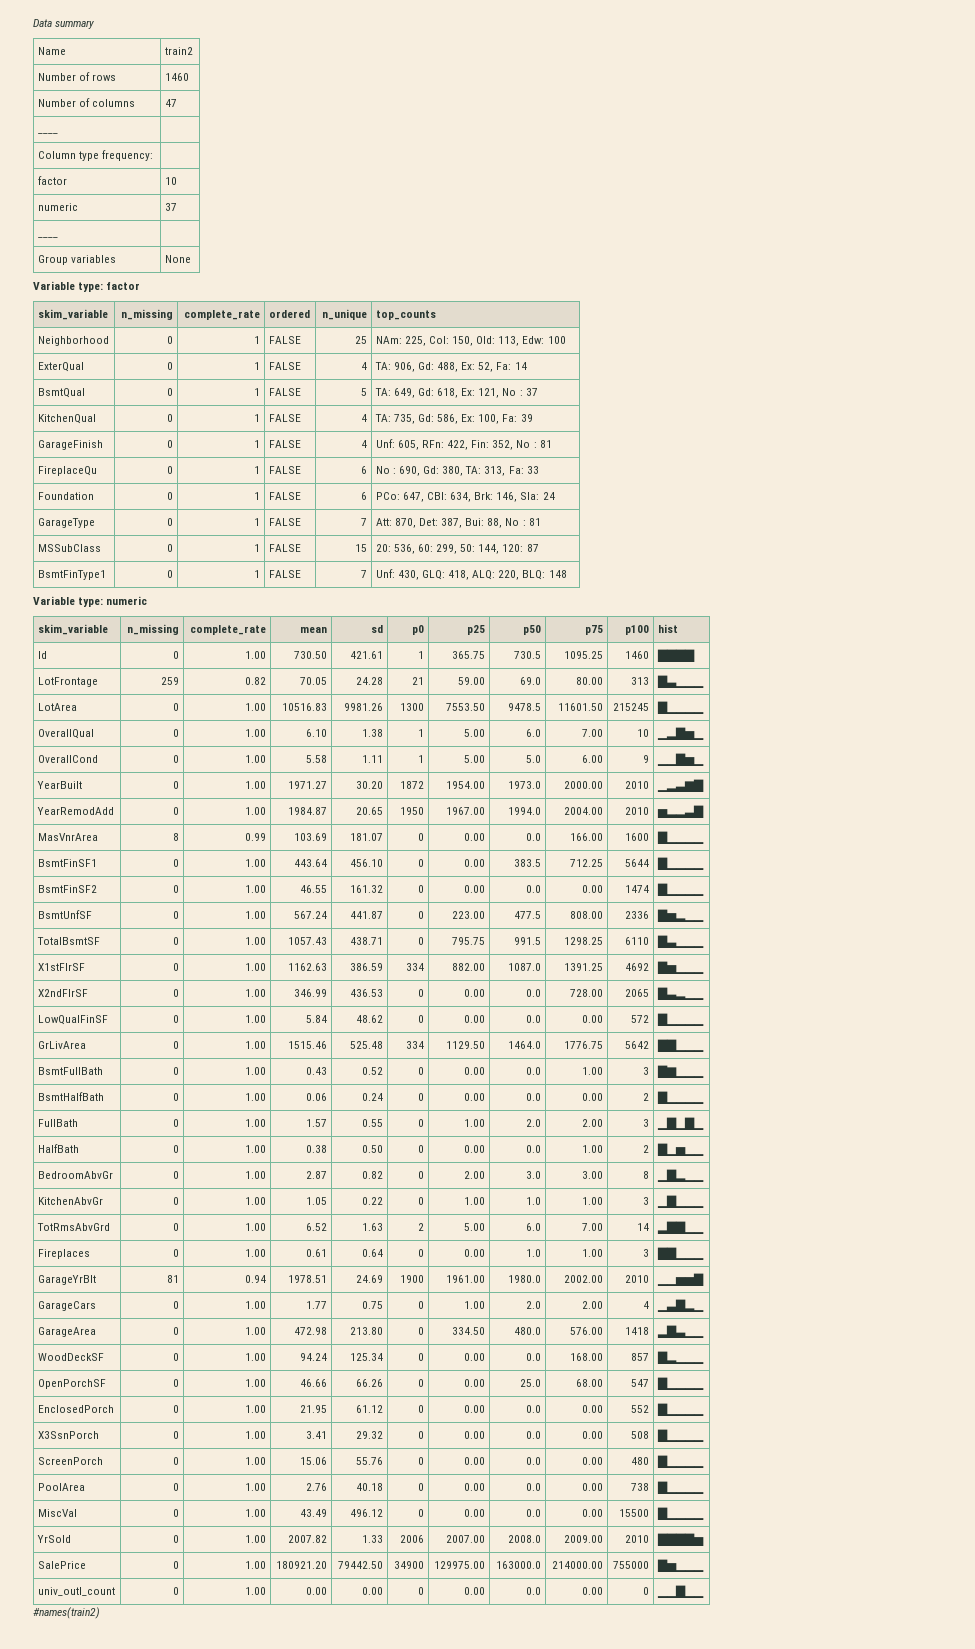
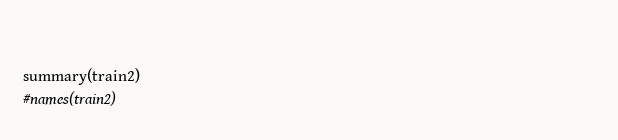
- Data summary
- Name | train2
- Number of rows | 1460
- Number of columns | 47
- ____ |
- Column type frequency: |
- factor | 10
- numeric | 37
- ____ |
- Group variables | None
- Variable type: factor
- skim_variable | n_missing | complete_rate | ordered | n_unique | top_counts
- Neighborhood | 0 | 1 | FALSE | 25 | NAm: 225, Col: 150, Old: 113, Edw: 100
- ExterQual | 0 | 1 | FALSE | 4 | TA: 906, Gd: 488, Ex: 52, Fa: 14
- BsmtQual | 0 | 1 | FALSE | 5 | TA: 649, Gd: 618, Ex: 121, No : 37
- KitchenQual | 0 | 1 | FALSE | 4 | TA: 735, Gd: 586, Ex: 100, Fa: 39
- GarageFinish | 0 | 1 | FALSE | 4 | Unf: 605, RFn: 422, Fin: 352, No : 81
- FireplaceQu | 0 | 1 | FALSE | 6 | No : 690, Gd: 380, TA: 313, Fa: 33
- Foundation | 0 | 1 | FALSE | 6 | PCo: 647, CBl: 634, Brk: 146, Sla: 24
- GarageType | 0 | 1 | FALSE | 7 | Att: 870, Det: 387, Bui: 88, No : 81
- MSSubClass | 0 | 1 | FALSE | 15 | 20: 536, 60: 299, 50: 144, 120: 87
- BsmtFinType1 | 0 | 1 | FALSE | 7 | Unf: 430, GLQ: 418, ALQ: 220, BLQ: 148
- Variable type: numeric
- skim_variable | n_missing | complete_rate | mean | sd | p0 | p25 | p50 | p75 | p100 | hist
- Id | 0 | 1.00 | 730.50 | 421.61 | 1 | 365.75 | 730.5 | 1095.25 | 1460 | ▇▇▇▇
- LotFrontage | 259 | 0.82 | 70.05 | 24.28 | 21 | 59.00 | 69.0 | 80.00 | 313 | ▇▃▁▁▁
- LotArea | 0 | 1.00 | 10516.83 | 9981.26 | 1300 | 7553.50 | 9478.5 | 11601.50 | 215245 | ▇▁▁▁▁
- OverallQual | 0 | 1.00 | 6.10 | 1.38 | 1 | 5.00 | 6.0 | 7.00 | 10 | ▁▂▇▅▁
- OverallCond | 0 | 1.00 | 5.58 | 1.11 | 1 | 5.00 | 5.0 | 6.00 | 9 | ▁▁▇▅▁
- YearBuilt | 0 | 1.00 | 1971.27 | 30.20 | 1872 | 1954.00 | 1973.0 | 2000.00 | 2010 | ▁▂▃▆▇
- YearRemodAdd | 0 | 1.00 | 1984.87 | 20.65 | 1950 | 1967.00 | 1994.0 | 2004.00 | 2010 | ▅▂▂▃▇
- MasVnrArea | 8 | 0.99 | 103.69 | 181.07 | 0 | 0.00 | 0.0 | 166.00 | 1600 | ▇▁▁▁▁
- BsmtFinSF1 | 0 | 1.00 | 443.64 | 456.10 | 0 | 0.00 | 383.5 | 712.25 | 5644 | ▇▁▁▁▁
- BsmtFinSF2 | 0 | 1.00 | 46.55 | 161.32 | 0 | 0.00 | 0.0 | 0.00 | 1474 | ▇▁▁▁▁
- BsmtUnfSF | 0 | 1.00 | 567.24 | 441.87 | 0 | 223.00 | 477.5 | 808.00 | 2336 | ▇▅▂▁▁
- TotalBsmtSF | 0 | 1.00 | 1057.43 | 438.71 | 0 | 795.75 | 991.5 | 1298.25 | 6110 | ▇▃▁▁▁
- X1stFlrSF | 0 | 1.00 | 1162.63 | 386.59 | 334 | 882.00 | 1087.0 | 1391.25 | 4692 | ▇▅▁▁▁
- X2ndFlrSF | 0 | 1.00 | 346.99 | 436.53 | 0 | 0.00 | 0.0 | 728.00 | 2065 | ▇▃▂▁▁
- LowQualFinSF | 0 | 1.00 | 5.84 | 48.62 | 0 | 0.00 | 0.0 | 0.00 | 572 | ▇▁▁▁▁
- GrLivArea | 0 | 1.00 | 1515.46 | 525.48 | 334 | 1129.50 | 1464.0 | 1776.75 | 5642 | ▇▇▁▁▁
- BsmtFullBath | 0 | 1.00 | 0.43 | 0.52 | 0 | 0.00 | 0.0 | 1.00 | 3 | ▇▆▁▁▁
- BsmtHalfBath | 0 | 1.00 | 0.06 | 0.24 | 0 | 0.00 | 0.0 | 0.00 | 2 | ▇▁▁▁▁
- FullBath | 0 | 1.00 | 1.57 | 0.55 | 0 | 1.00 | 2.0 | 2.00 | 3 | ▁▇▁▇▁
- HalfBath | 0 | 1.00 | 0.38 | 0.50 | 0 | 0.00 | 0.0 | 1.00 | 2 | ▇▁▅▁▁
- BedroomAbvGr | 0 | 1.00 | 2.87 | 0.82 | 0 | 2.00 | 3.0 | 3.00 | 8 | ▁▇▂▁▁
- KitchenAbvGr | 0 | 1.00 | 1.05 | 0.22 | 0 | 1.00 | 1.0 | 1.00 | 3 | ▁▇▁▁▁
- TotRmsAbvGrd | 0 | 1.00 | 6.52 | 1.63 | 2 | 5.00 | 6.0 | 7.00 | 14 | ▂▇▇▁▁
- Fireplaces | 0 | 1.00 | 0.61 | 0.64 | 0 | 0.00 | 1.0 | 1.00 | 3 | ▇▇▁▁▁
- GarageYrBlt | 81 | 0.94 | 1978.51 | 24.69 | 1900 | 1961.00 | 1980.0 | 2002.00 | 2010 | ▁▁▅▅▇
- GarageCars | 0 | 1.00 | 1.77 | 0.75 | 0 | 1.00 | 2.0 | 2.00 | 4 | ▁▃▇▂▁
- GarageArea | 0 | 1.00 | 472.98 | 213.80 | 0 | 334.50 | 480.0 | 576.00 | 1418 | ▂▇▃▁▁
- WoodDeckSF | 0 | 1.00 | 94.24 | 125.34 | 0 | 0.00 | 0.0 | 168.00 | 857 | ▇▂▁▁▁
- OpenPorchSF | 0 | 1.00 | 46.66 | 66.26 | 0 | 0.00 | 25.0 | 68.00 | 547 | ▇▁▁▁▁
- EnclosedPorch | 0 | 1.00 | 21.95 | 61.12 | 0 | 0.00 | 0.0 | 0.00 | 552 | ▇▁▁▁▁
- X3SsnPorch | 0 | 1.00 | 3.41 | 29.32 | 0 | 0.00 | 0.0 | 0.00 | 508 | ▇▁▁▁▁
- ScreenPorch | 0 | 1.00 | 15.06 | 55.76 | 0 | 0.00 | 0.0 | 0.00 | 480 | ▇▁▁▁▁
- PoolArea | 0 | 1.00 | 2.76 | 40.18 | 0 | 0.00 | 0.0 | 0.00 | 738 | ▇▁▁▁▁
- MiscVal | 0 | 1.00 | 43.49 | 496.12 | 0 | 0.00 | 0.0 | 0.00 | 15500 | ▇▁▁▁▁
- YrSold | 0 | 1.00 | 2007.82 | 1.33 | 2006 | 2007.00 | 2008.0 | 2009.00 | 2010 | ▇▇▇▇▅
- SalePrice | 0 | 1.00 | 180921.20 | 79442.50 | 34900 | 129975.00 | 163000.0 | 214000.00 | 755000 | ▇▅▁▁▁
- univ_outl_count | 0 | 1.00 | 0.00 | 0.00 | 0 | 0.00 | 0.0 | 0.00 | 0 | ▁▁▇▁▁
+ summary(train2)

